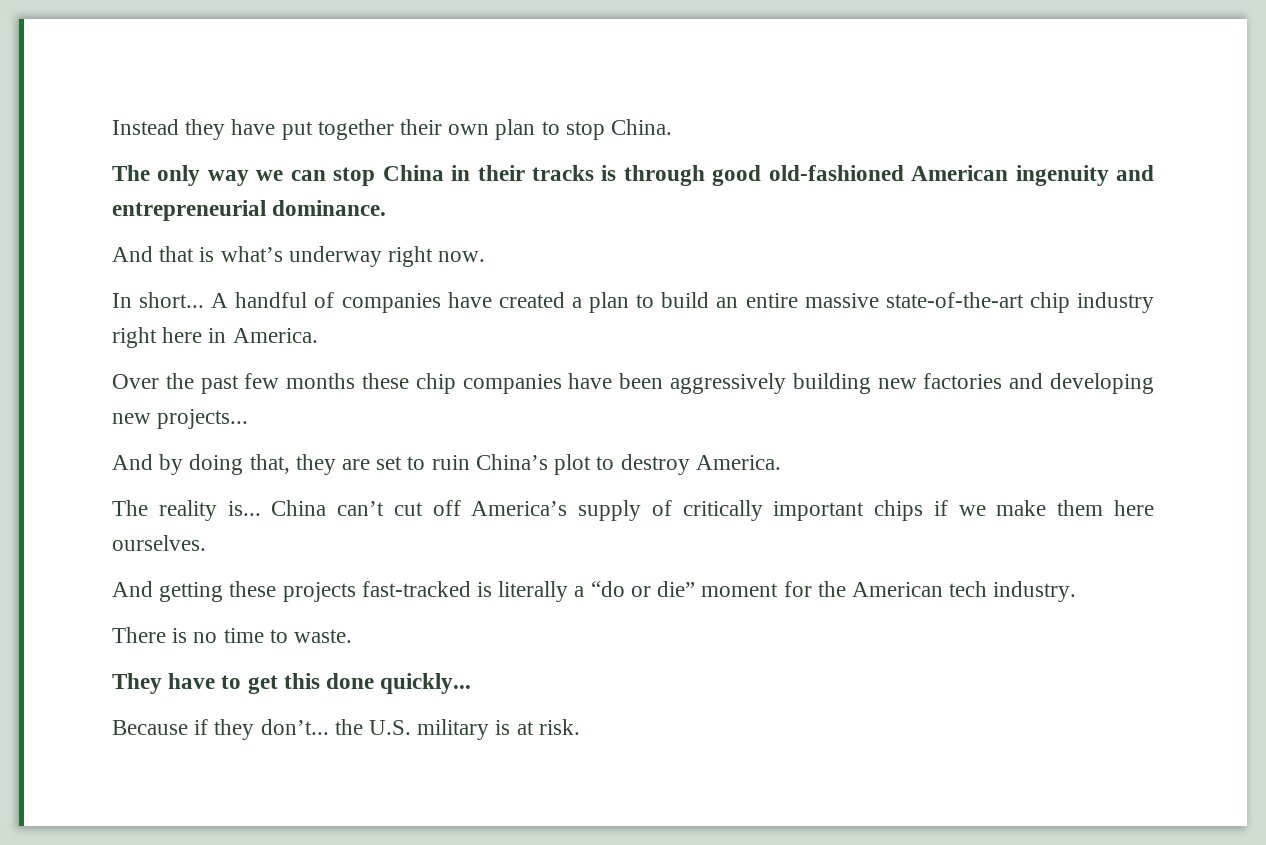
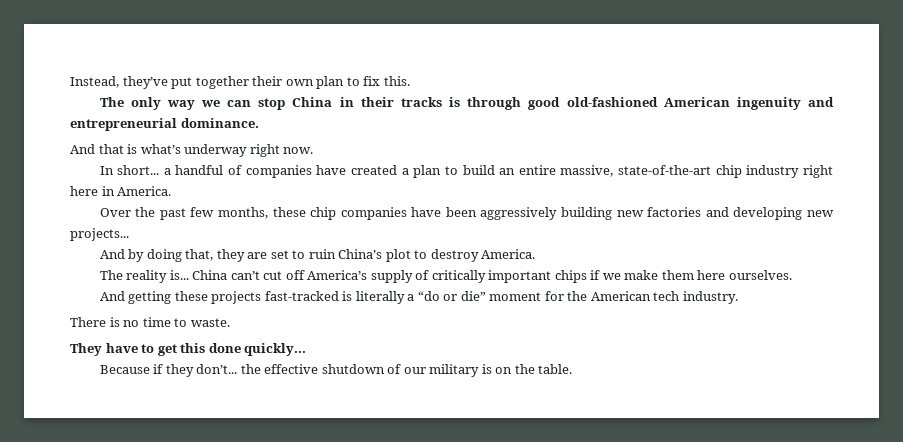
- Instead they have put together their own plan to stop China.
+ Instead, they’ve put together their own plan to fix this.
- In short... A handful of companies have created a plan to build an entire massive state-of-the-art chip industry right here in America.
+ In short... a handful of companies have created a plan to build an entire massive, state-of-the-art chip industry right here in America.
- Over the past few months these chip companies have been aggressively building new factories and developing new projects...
+ Over the past few months, these chip companies have been aggressively building new factories and developing new projects...
- Because if they don’t... the U.S. military is at risk.
+ Because if they don’t... the effective shutdown of our military is on the table.

